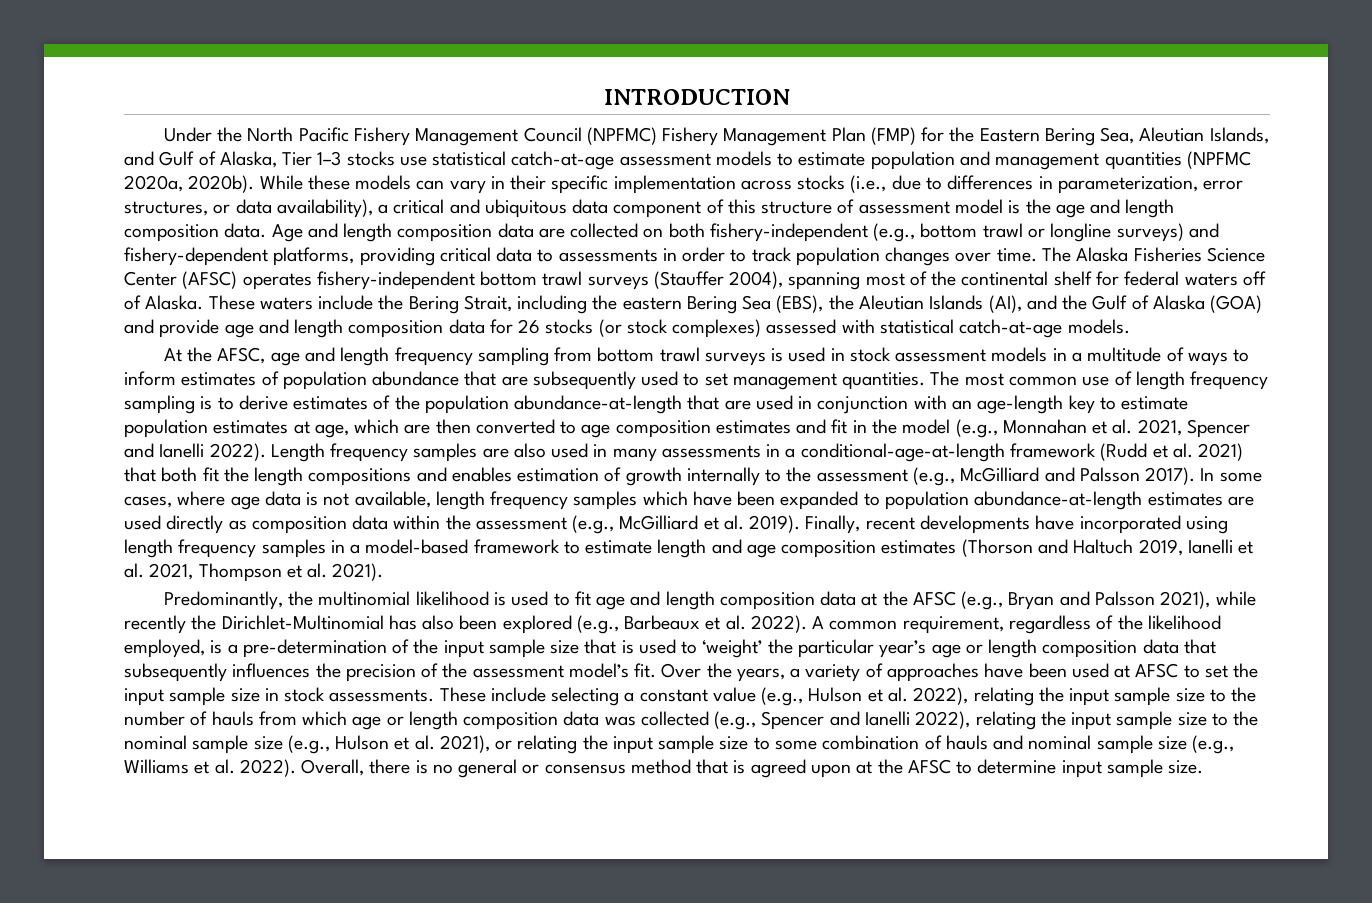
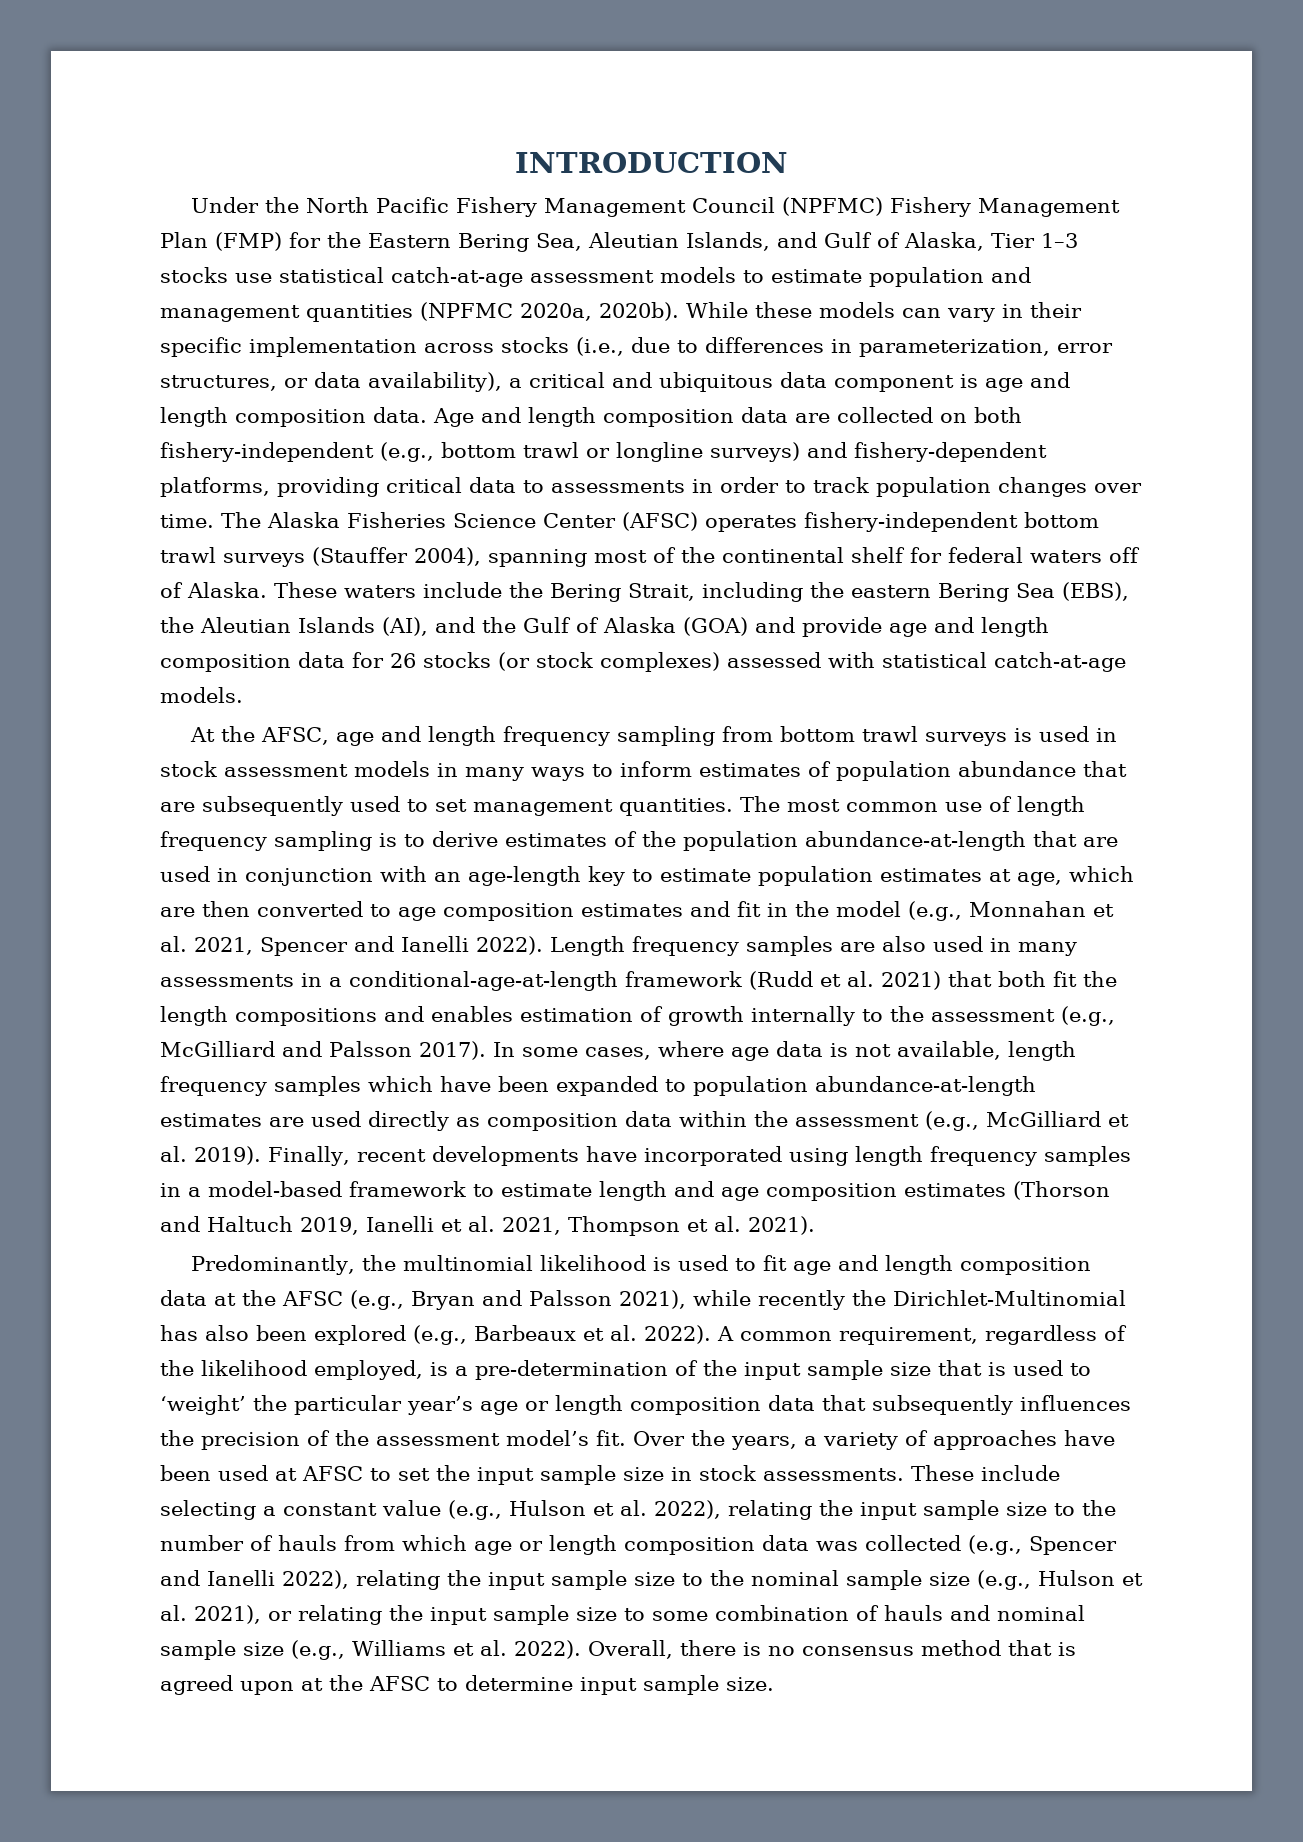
- While these models can vary in their specific implementation across stocks (i.e., due to differences in parameterization, error structures, or data availability), a critical and ubiquitous data component of this structure of assessment model is the age and length composition data.
+ While these models can vary in their specific implementation across stocks (i.e., due to differences in parameterization, error structures, or data availability), a critical and ubiquitous data component is age and length composition data.
- At the AFSC, age and length frequency sampling from bottom trawl surveys is used in stock assessment models in a multitude of ways to inform estimates of population abundance that are subsequently used to set management quantities.
+ At the AFSC, age and length frequency sampling from bottom trawl surveys is used in stock assessment models in many ways to inform estimates of population abundance that are subsequently used to set management quantities.
- Overall, there is no general or consensus method that is agreed upon at the AFSC to determine input sample size.
+ Overall, there is no consensus method that is agreed upon at the AFSC to determine input sample size.

